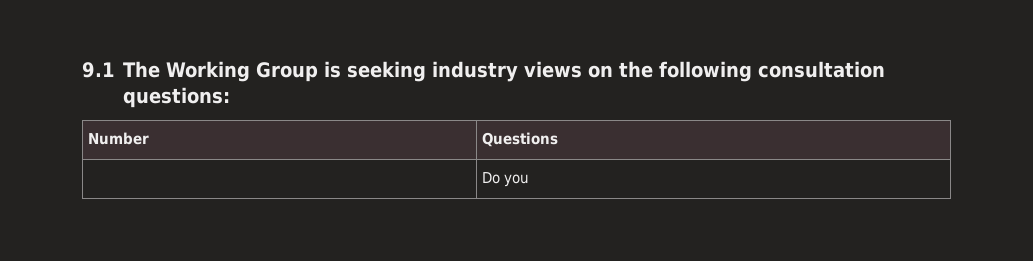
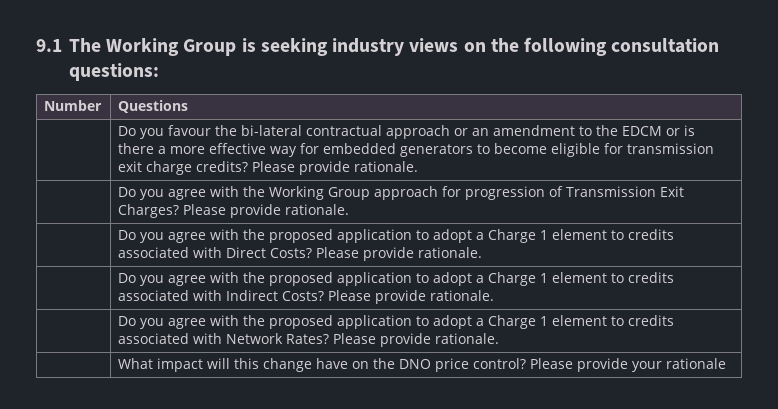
- | Do you
+ | Do you favour the bi-lateral contractual approach or an amendment to the EDCM or is there a more effective way for embedded generators to become eligible for transmission exit charge credits? Please provide rationale.
+ | Do you agree with the Working Group approach for progression of Transmission Exit Charges? Please provide rationale.
+ | Do you agree with the proposed application to adopt a Charge 1 element to credits associated with Direct Costs? Please provide rationale.
+ | Do you agree with the proposed application to adopt a Charge 1 element to credits associated with Indirect Costs? Please provide rationale.
+ | Do you agree with the proposed application to adopt a Charge 1 element to credits associated with Network Rates? Please provide rationale.
+ | What impact will this change have on the DNO price control? Please provide your rationale

